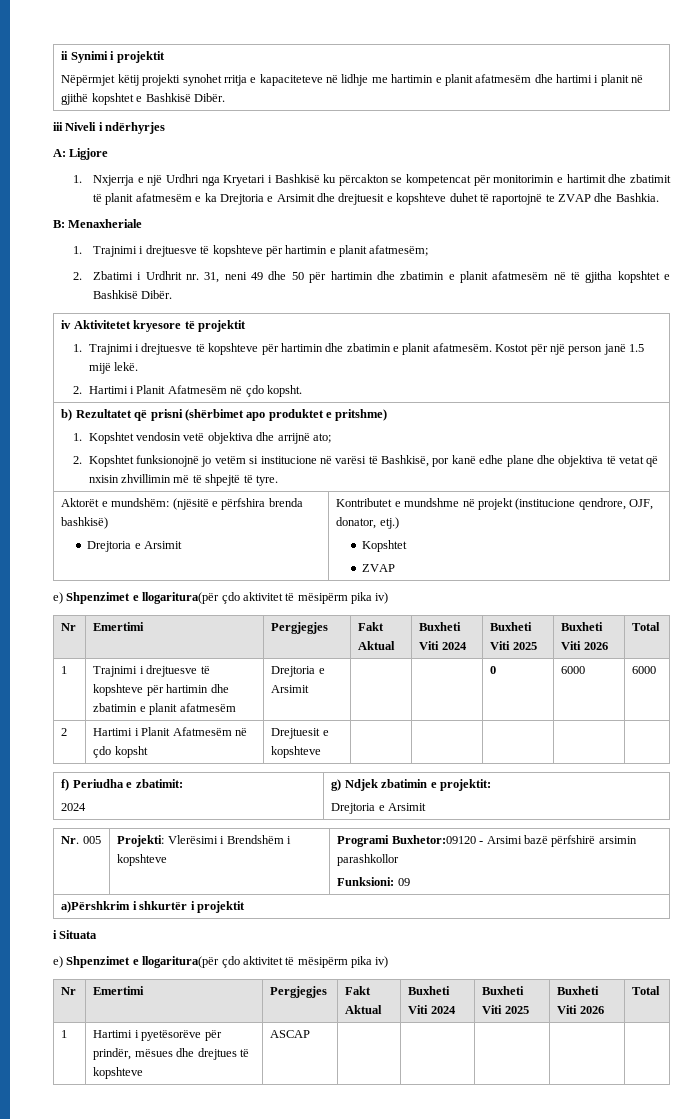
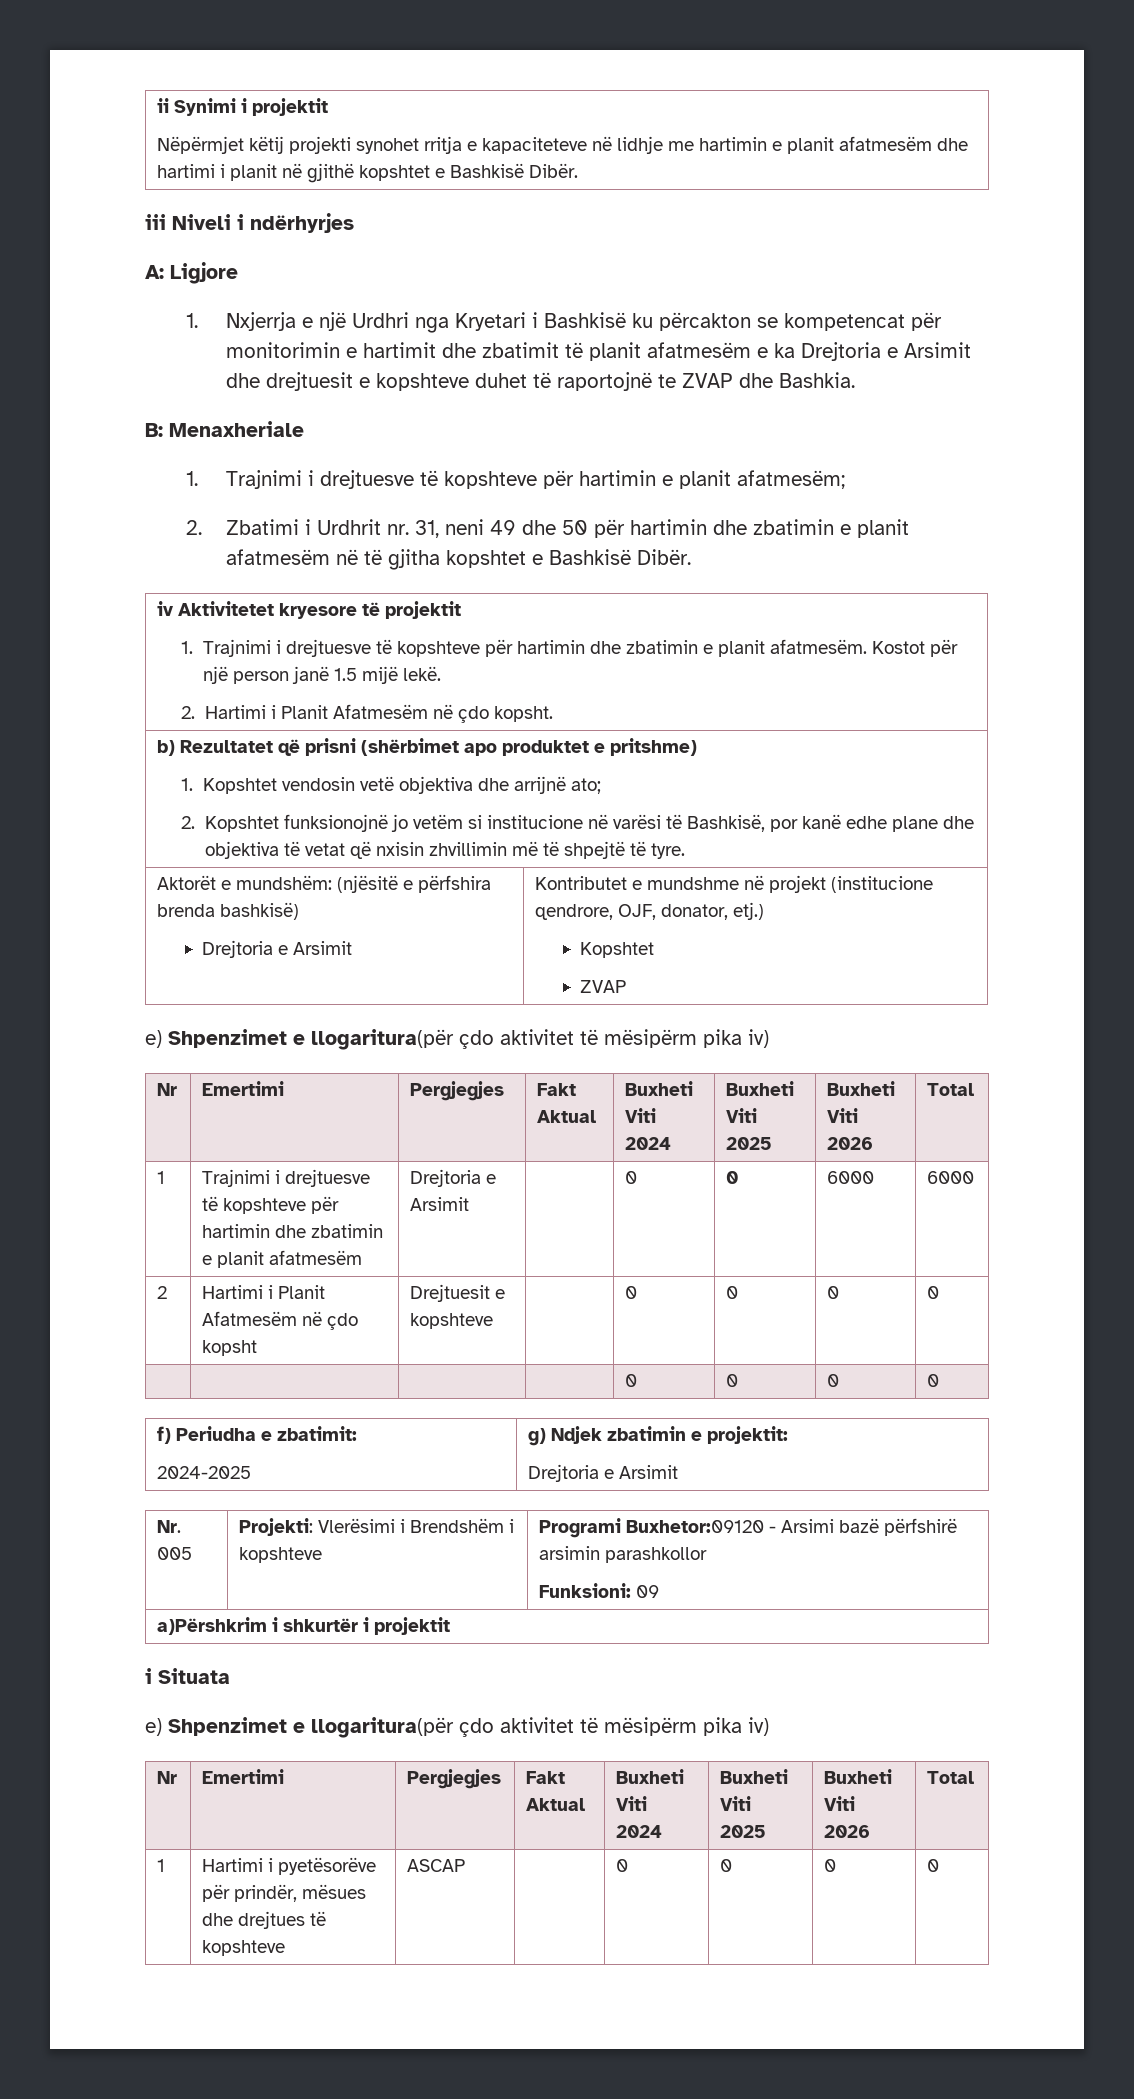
- 1 | Trajnimi i drejtuesve të kopshteve për hartimin dhe zbatimin e planit afatmesëm | Drejtoria e Arsimit | | | 0 | 6000 | 6000
+ 1 | Trajnimi i drejtuesve të kopshteve për hartimin dhe zbatimin e planit afatmesëm | Drejtoria e Arsimit | | 0 | 0 | 6000 | 6000
- 2 | Hartimi i Planit Afatmesëm në çdo kopsht | Drejtuesit e kopshteve | | | | |
+ 2 | Hartimi i Planit Afatmesëm në çdo kopsht | Drejtuesit e kopshteve | | 0 | 0 | 0 | 0
+ | | | | 0 | 0 | 0 | 0
  f) Periudha e zbatimit:
- 2024 | g) Ndjek zbatimin e projektit:
+ 2024-2025 | g) Ndjek zbatimin e projektit:
- 1 | Hartimi i pyetësorëve për prindër, mësues dhe drejtues të kopshteve | ASCAP | | | | |
+ 1 | Hartimi i pyetësorëve për prindër, mësues dhe drejtues të kopshteve | ASCAP | | 0 | 0 | 0 | 0

